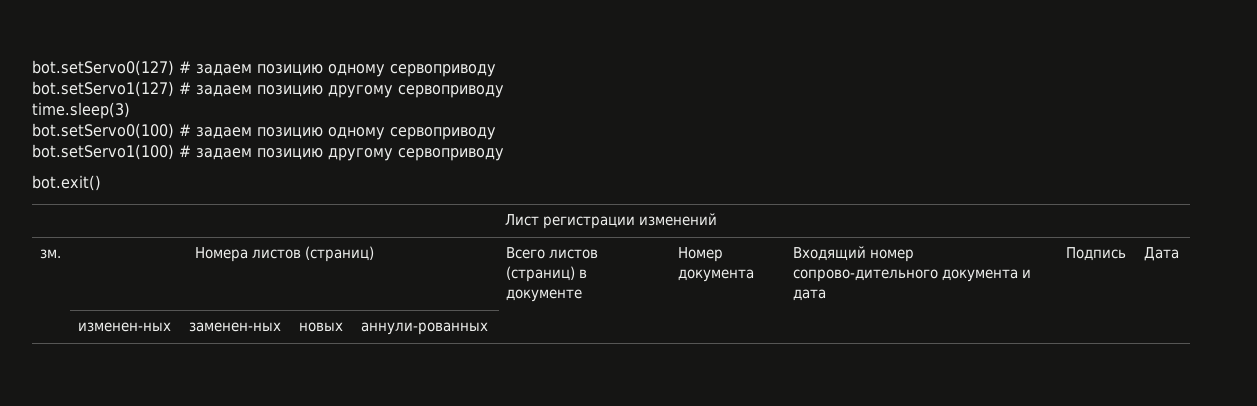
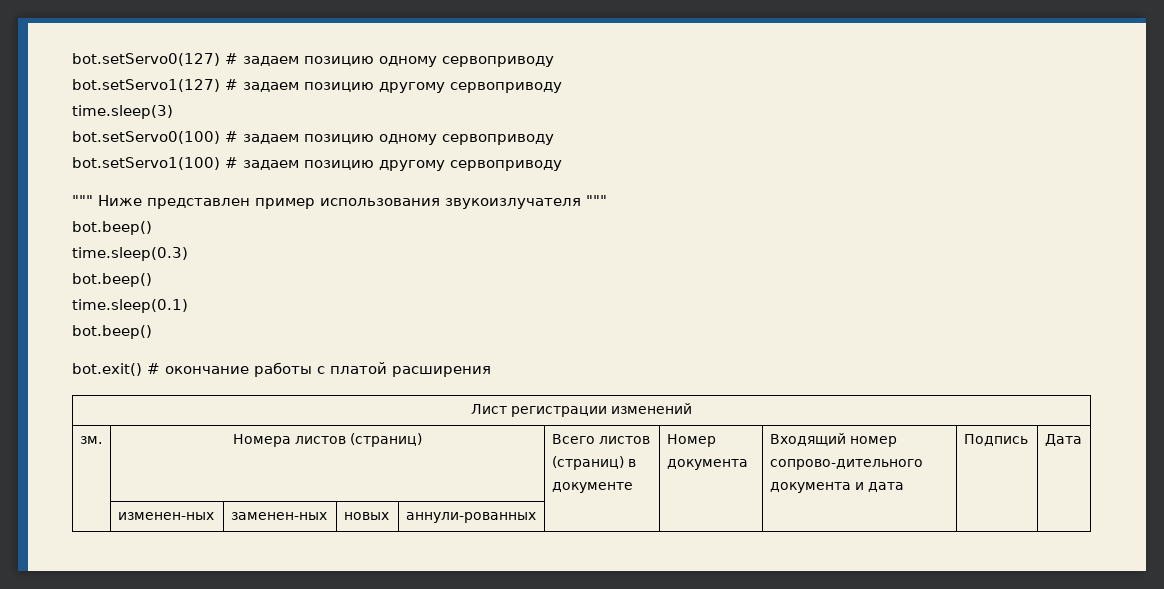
- bot.exit()
+ """ Ниже представлен пример использования звукоизлучателя """
+ bot.beep()
+ time.sleep(0.3)
+ bot.beep()
+ time.sleep(0.1)
+ bot.beep()
+ bot.exit() # окончание работы с платой расширения

